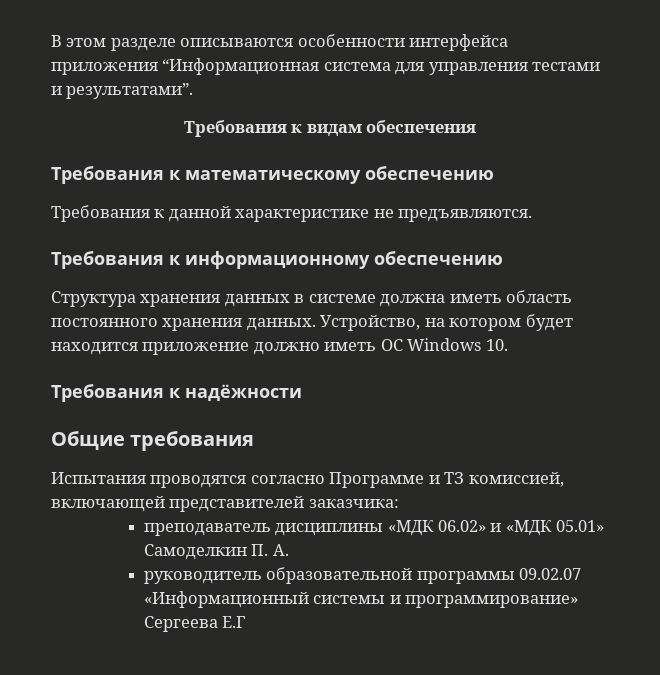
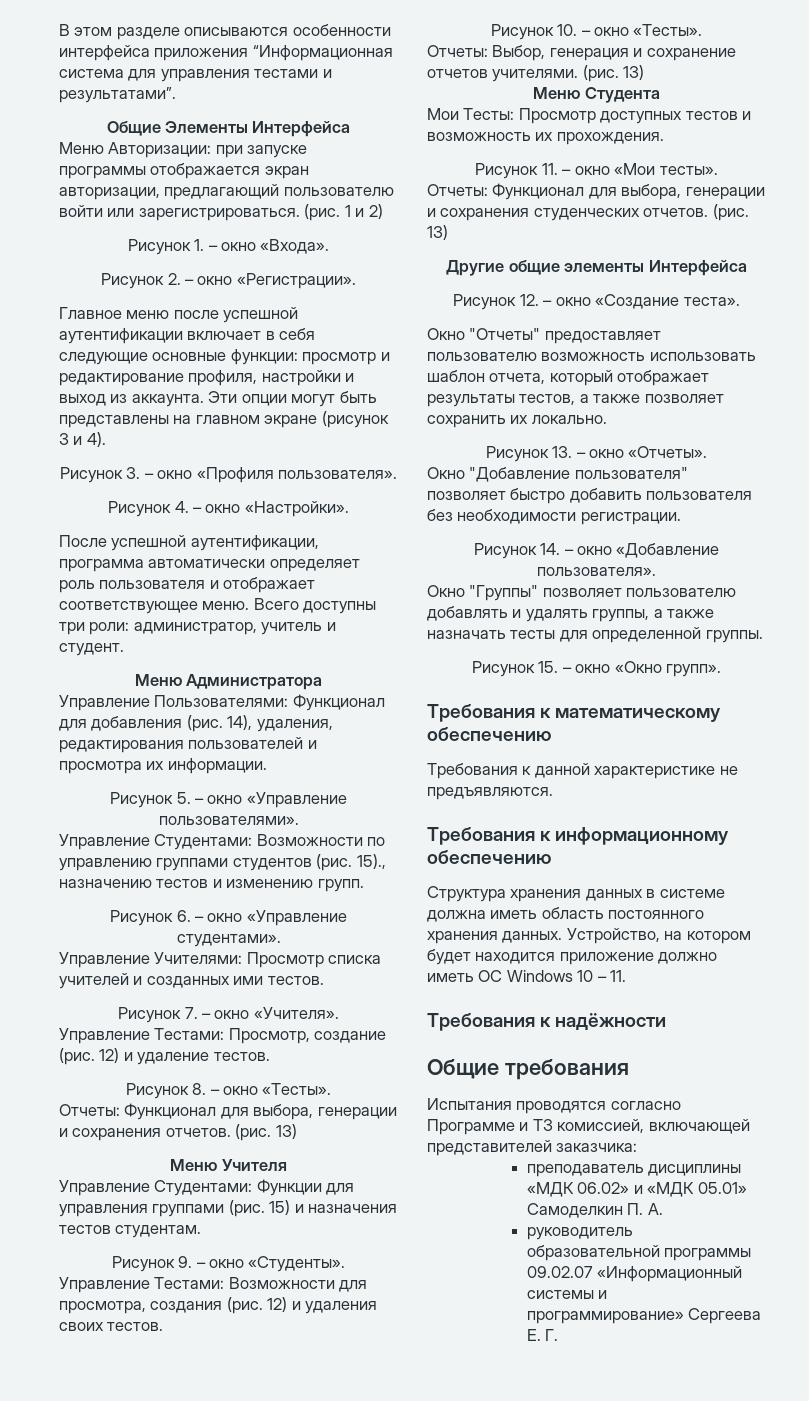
- Требования к видам обеспечения
+ Общие Элементы Интерфейса
+ Меню Авторизации: при запуске программы отображается экран авторизации, предлагающий пользователю войти или зарегистрироваться. (рис. 1 и 2)
+ Рисунок 1. – окно «Входа».
+ Рисунок 2. – окно «Регистрации».
+ Главное меню после успешной аутентификации включает в себя следующие основные функции: просмотр и редактирование профиля, настройки и выход из аккаунта. Эти опции могут быть представлены на главном экране (рисунок 3 и 4).
+ Рисунок 3. – окно «Профиля пользователя».
+ Рисунок 4. – окно «Настройки».
+ После успешной аутентификации, программа автоматически определяет роль пользователя и отображает соответствующее меню. Всего доступны три роли: администратор, учитель и студент.
+ Меню Администратора
+ Управление Пользователями: Функционал для добавления (рис. 14), удаления, редактирования пользователей и просмотра их информации.
+ Рисунок 5. – окно «Управление пользователями».
+ Управление Студентами: Возможности по управлению группами студентов (рис. 15)., назначению тестов и изменению групп.
+ Рисунок 6. – окно «Управление студентами».
+ Управление Учителями: Просмотр списка учителей и созданных ими тестов.
+ Рисунок 7. – окно «Учителя».
+ Управление Тестами: Просмотр, создание (рис. 12) и удаление тестов.
+ Рисунок 8. – окно «Тесты».
+ Отчеты: Функционал для выбора, генерации и сохранения отчетов. (рис. 13)
+ Меню Учителя
+ Управление Студентами: Функции для управления группами (рис. 15) и назначения тестов студентам.
+ Рисунок 9. – окно «Студенты».
+ Управление Тестами: Возможности для просмотра, создания (рис. 12) и удаления своих тестов.
+ Рисунок 10. – окно «Тесты».
+ Отчеты: Выбор, генерация и сохранение отчетов учителями. (рис. 13)
+ Меню Студента
+ Мои Тесты: Просмотр доступных тестов и возможность их прохождения.
+ Рисунок 11. – окно «Мои тесты».
+ Отчеты: Функционал для выбора, генерации и сохранения студенческих отчетов. (рис. 13)
+ Другие общие элементы Интерфейса
+ Рисунок 12. – окно «Создание теста».
+ Окно "Отчеты" предоставляет пользователю возможность использовать шаблон отчета, который отображает результаты тестов, а также позволяет сохранить их локально.
+ Рисунок 13. – окно «Отчеты».
+ Окно "Добавление пользователя" позволяет быстро добавить пользователя без необходимости регистрации.
+ Рисунок 14. – окно «Добавление пользователя».
+ Окно "Группы" позволяет пользователю добавлять и удалять группы, а также назначать тесты для определенной группы.
+ Рисунок 15. – окно «Окно групп».
- Устройство, на котором будет находится приложение должно иметь ОС Windows 10.
+ Устройство, на котором будет находится приложение должно иметь ОС Windows 10 – 11.
- руководитель образовательной программы 09.02.07 «Информационный системы и программирование» Сергеева Е.Г
+ руководитель образовательной программы 09.02.07 «Информационный системы и программирование» Сергеева Е. Г.

